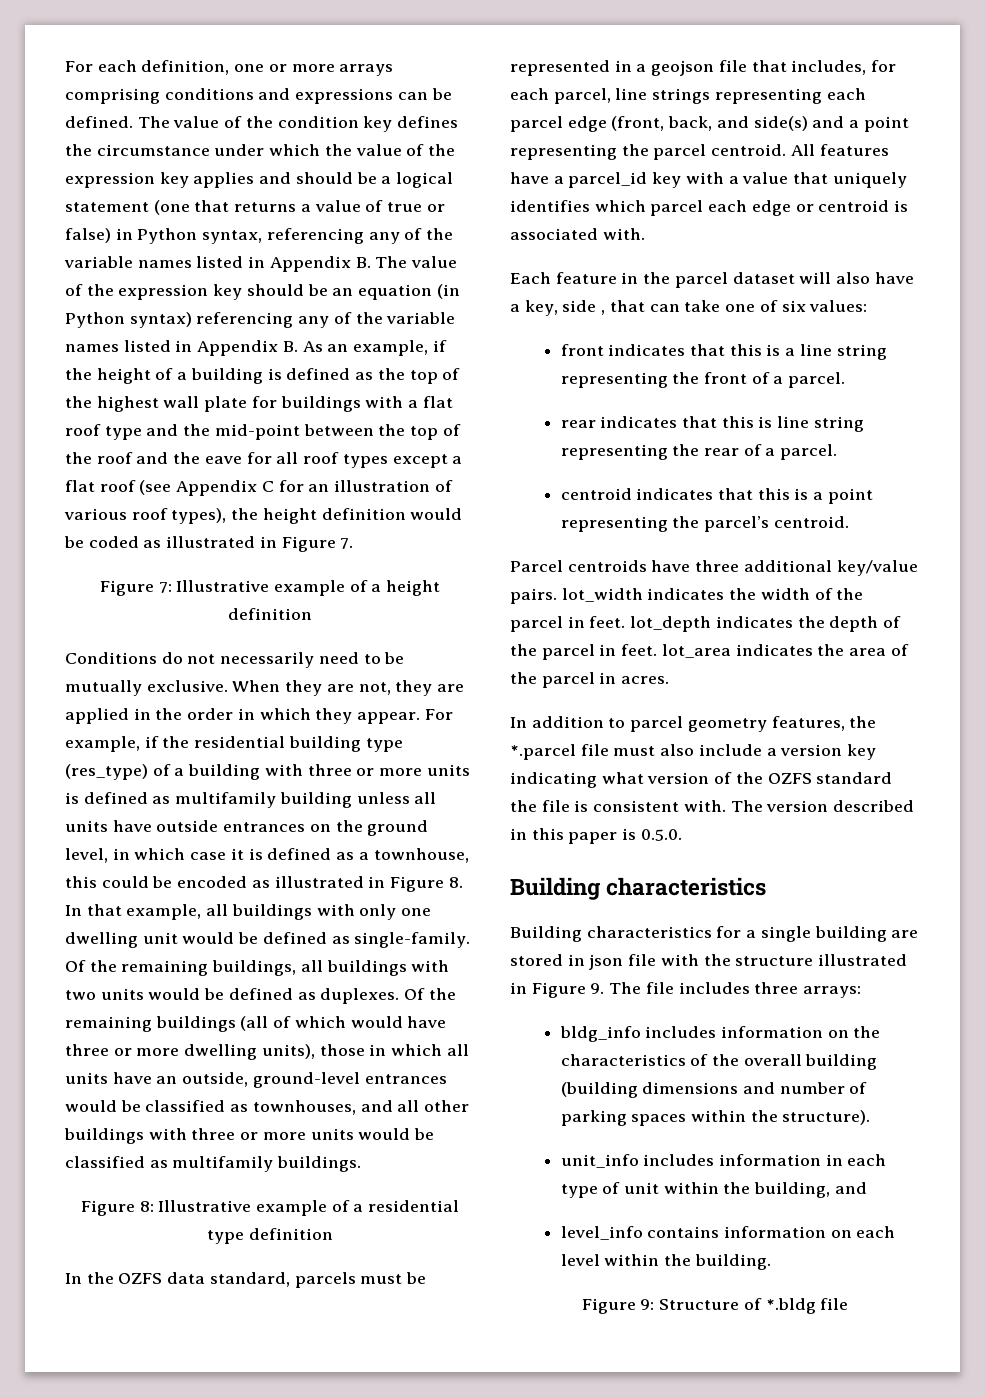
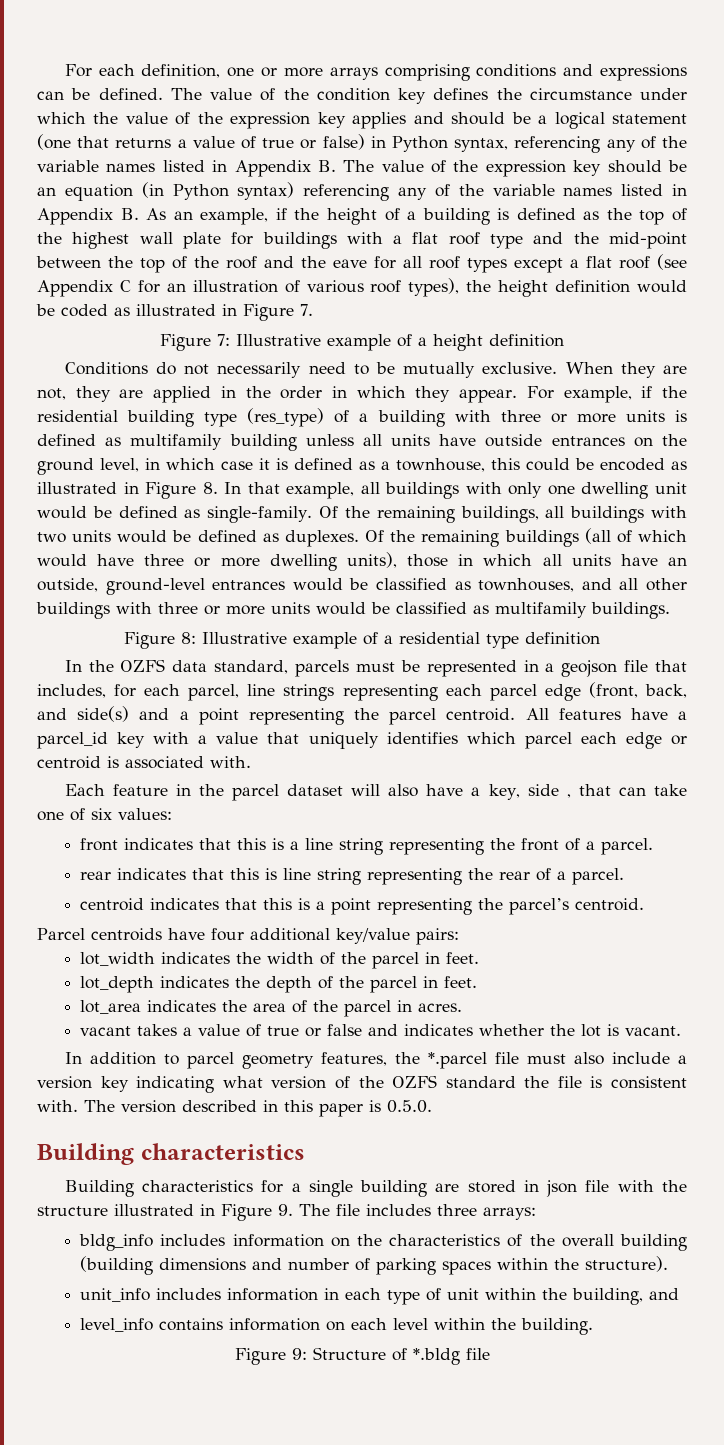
- Parcel centroids have three additional key/value pairs. lot_width indicates the width of the parcel in feet. lot_depth indicates the depth of the parcel in feet. lot_area indicates the area of the parcel in acres.
+ Parcel centroids have four additional key/value pairs:
+ lot_width indicates the width of the parcel in feet.
+ lot_depth indicates the depth of the parcel in feet.
+ lot_area indicates the area of the parcel in acres.
+ vacant takes a value of true or false and indicates whether the lot is vacant.

